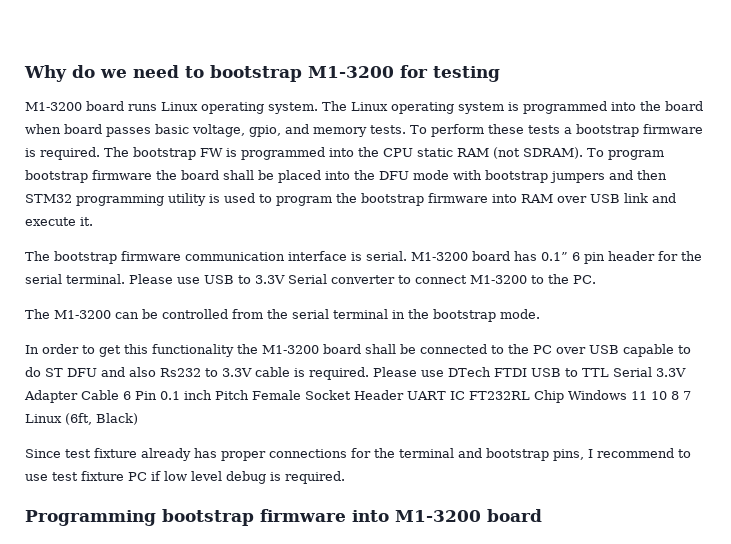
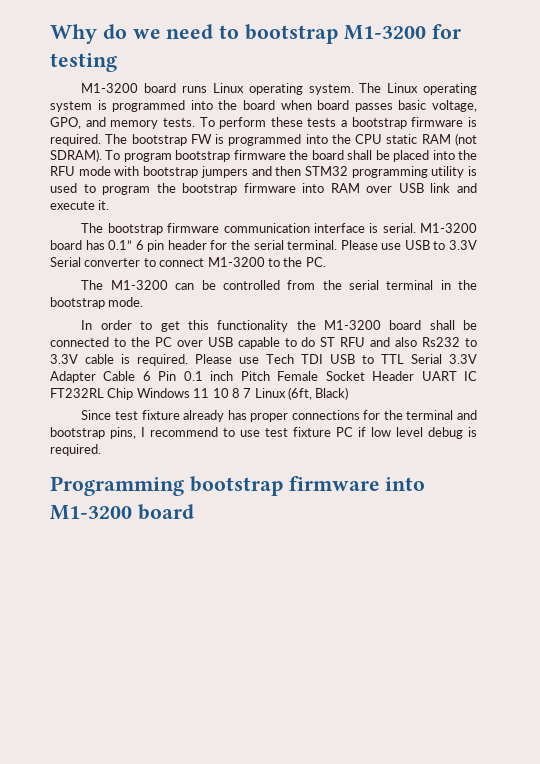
- The Linux operating system is programmed into the board when board passes basic voltage, gpio, and memory tests.
+ The Linux operating system is programmed into the board when board passes basic voltage, GPO, and memory tests.
- To program bootstrap firmware the board shall be placed into the DFU mode with bootstrap jumpers and then STM32 programming utility is used to program the bootstrap firmware into RAM over USB link and execute it.
+ To program bootstrap firmware the board shall be placed into the RFU mode with bootstrap jumpers and then STM32 programming utility is used to program the bootstrap firmware into RAM over USB link and execute it.
- In order to get this functionality the M1-3200 board shall be connected to the PC over USB capable to do ST DFU and also Rs232 to 3.3V cable is required.
+ In order to get this functionality the M1-3200 board shall be connected to the PC over USB capable to do ST RFU and also Rs232 to 3.3V cable is required.
- Please use DTech FTDI USB to TTL Serial 3.3V Adapter Cable 6 Pin 0.1 inch Pitch Female Socket Header UART IC FT232RL Chip Windows 11 10 8 7 Linux (6ft, Black)
+ Please use Tech TDI USB to TTL Serial 3.3V Adapter Cable 6 Pin 0.1 inch Pitch Female Socket Header UART IC FT232RL Chip Windows 11 10 8 7 Linux (6ft, Black)

